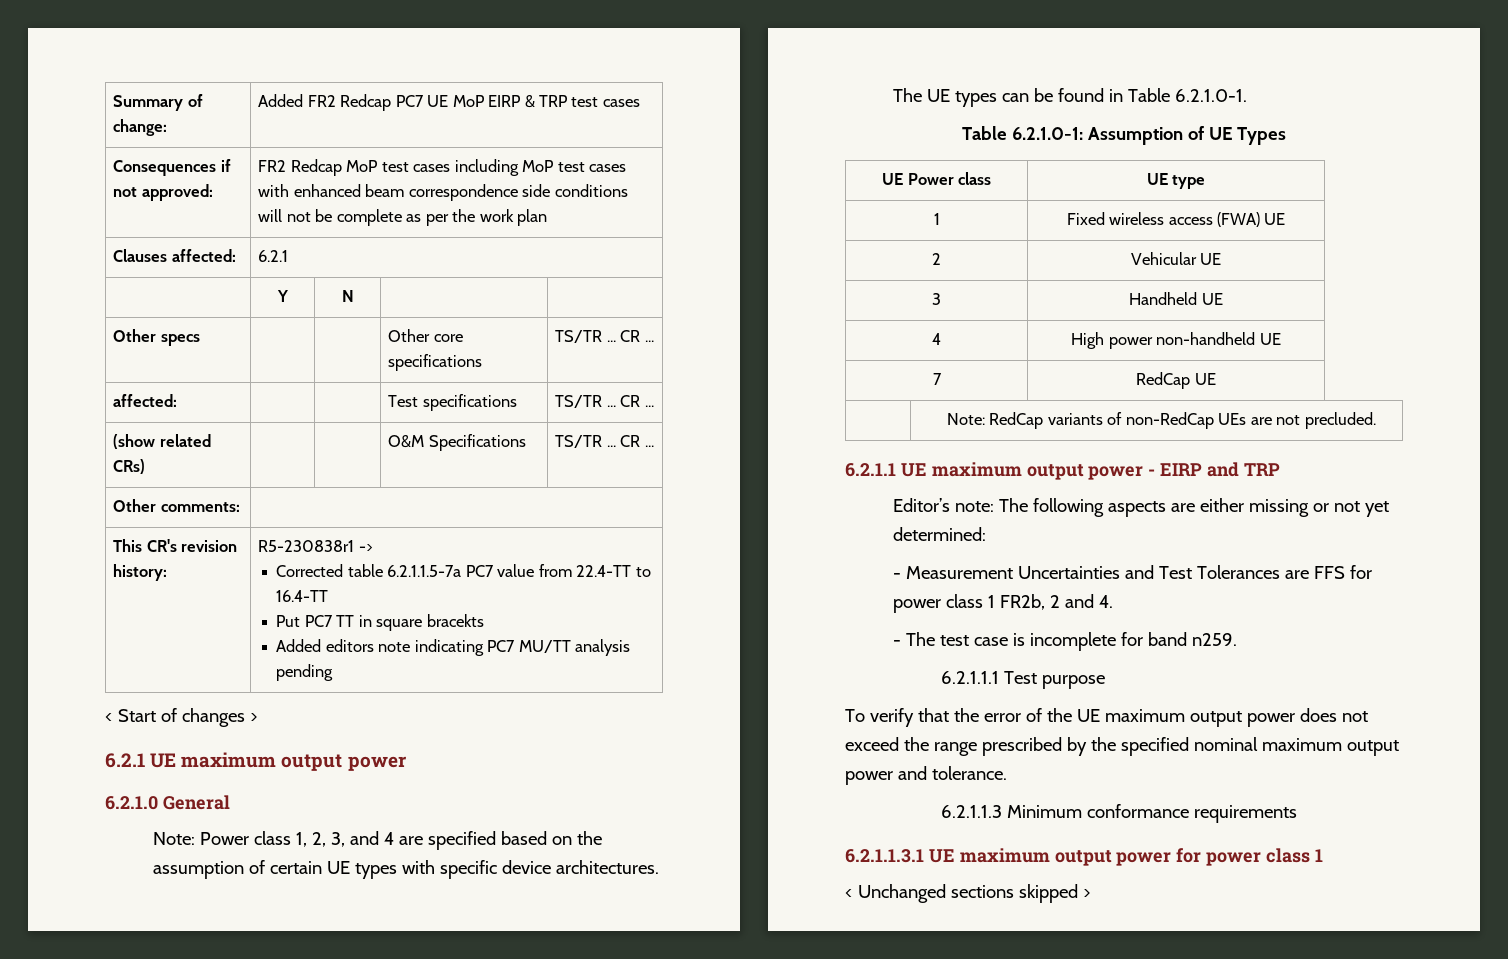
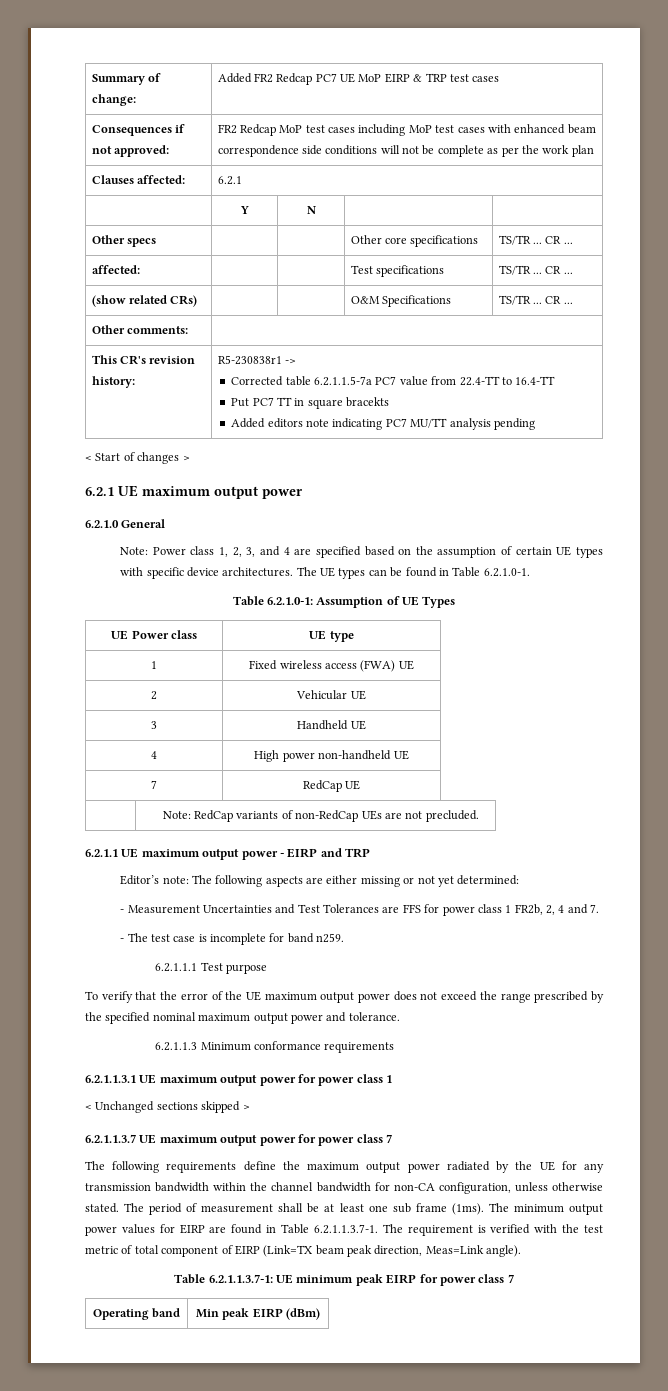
- - Measurement Uncertainties and Test Tolerances are FFS for power class 1 FR2b, 2 and 4.
+ - Measurement Uncertainties and Test Tolerances are FFS for power class 1 FR2b, 2, 4 and 7.
+ 6.2.1.1.3.7 UE maximum output power for power class 7
+ The following requirements define the maximum output power radiated by the UE for any transmission bandwidth within the channel bandwidth for non-CA configuration, unless otherwise stated. The period of measurement shall be at least one sub frame (1ms). The minimum output power values for EIRP are found in Table 6.2.1.1.3.7-1. The requirement is verified with the test metric of total component of EIRP (Link=TX beam peak direction, Meas=Link angle).
+ Table 6.2.1.1.3.7-1: UE minimum peak EIRP for power class 7
+ Operating band | Min peak EIRP (dBm)

